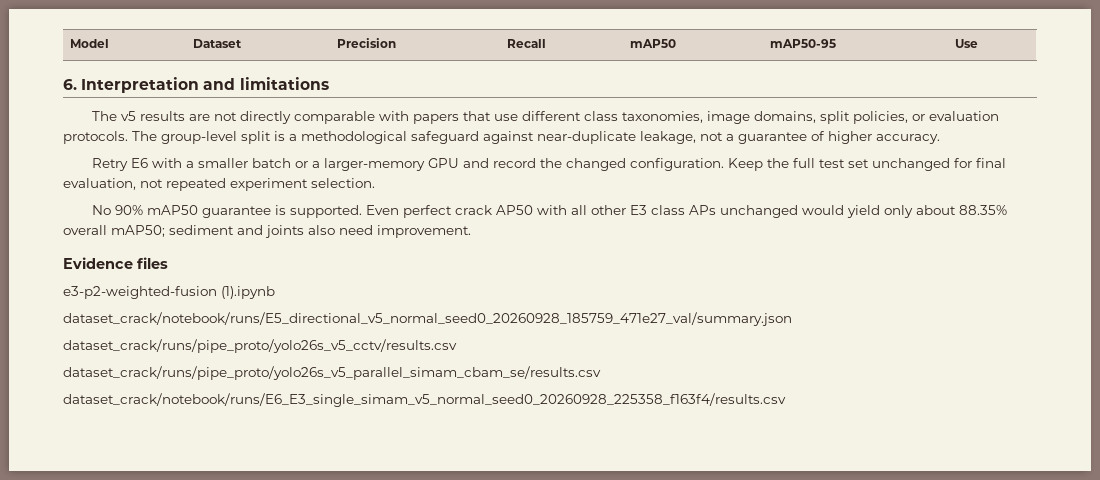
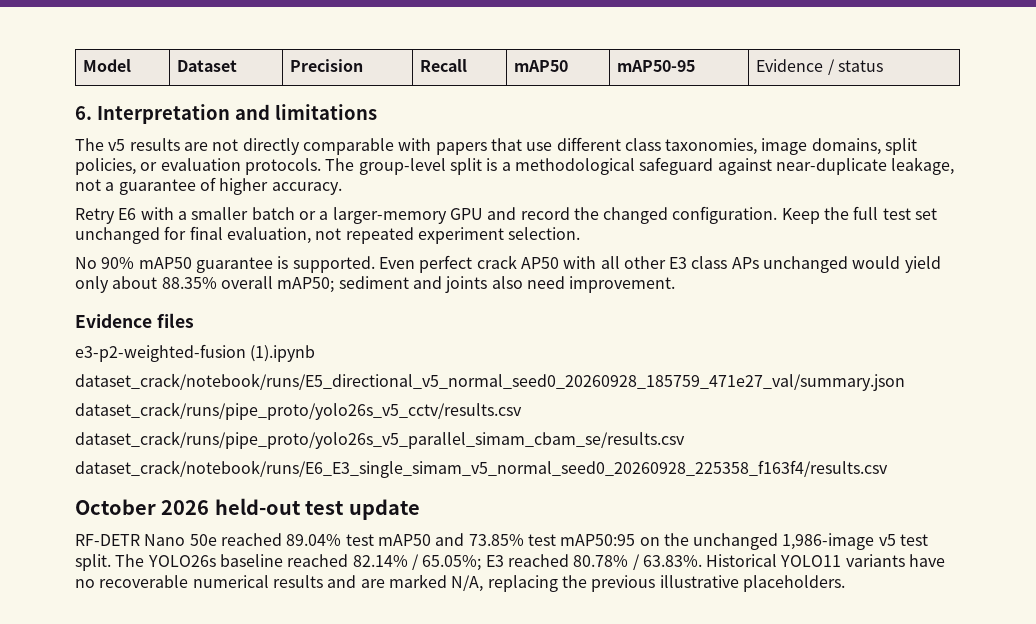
- Model | Dataset | Precision | Recall | mAP50 | mAP50-95 | Use
+ Model | Dataset | Precision | Recall | mAP50 | mAP50-95 | Evidence / status
+ October 2026 held-out test update
+ RF-DETR Nano 50e reached 89.04% test mAP50 and 73.85% test mAP50:95 on the unchanged 1,986-image v5 test split. The YOLO26s baseline reached 82.14% / 65.05%; E3 reached 80.78% / 63.83%. Historical YOLO11 variants have no recoverable numerical results and are marked N/A, replacing the previous illustrative placeholders.

